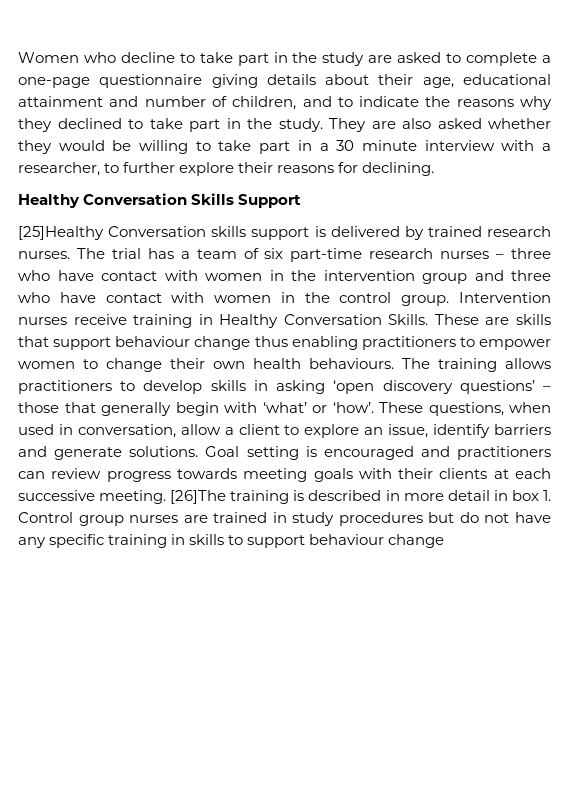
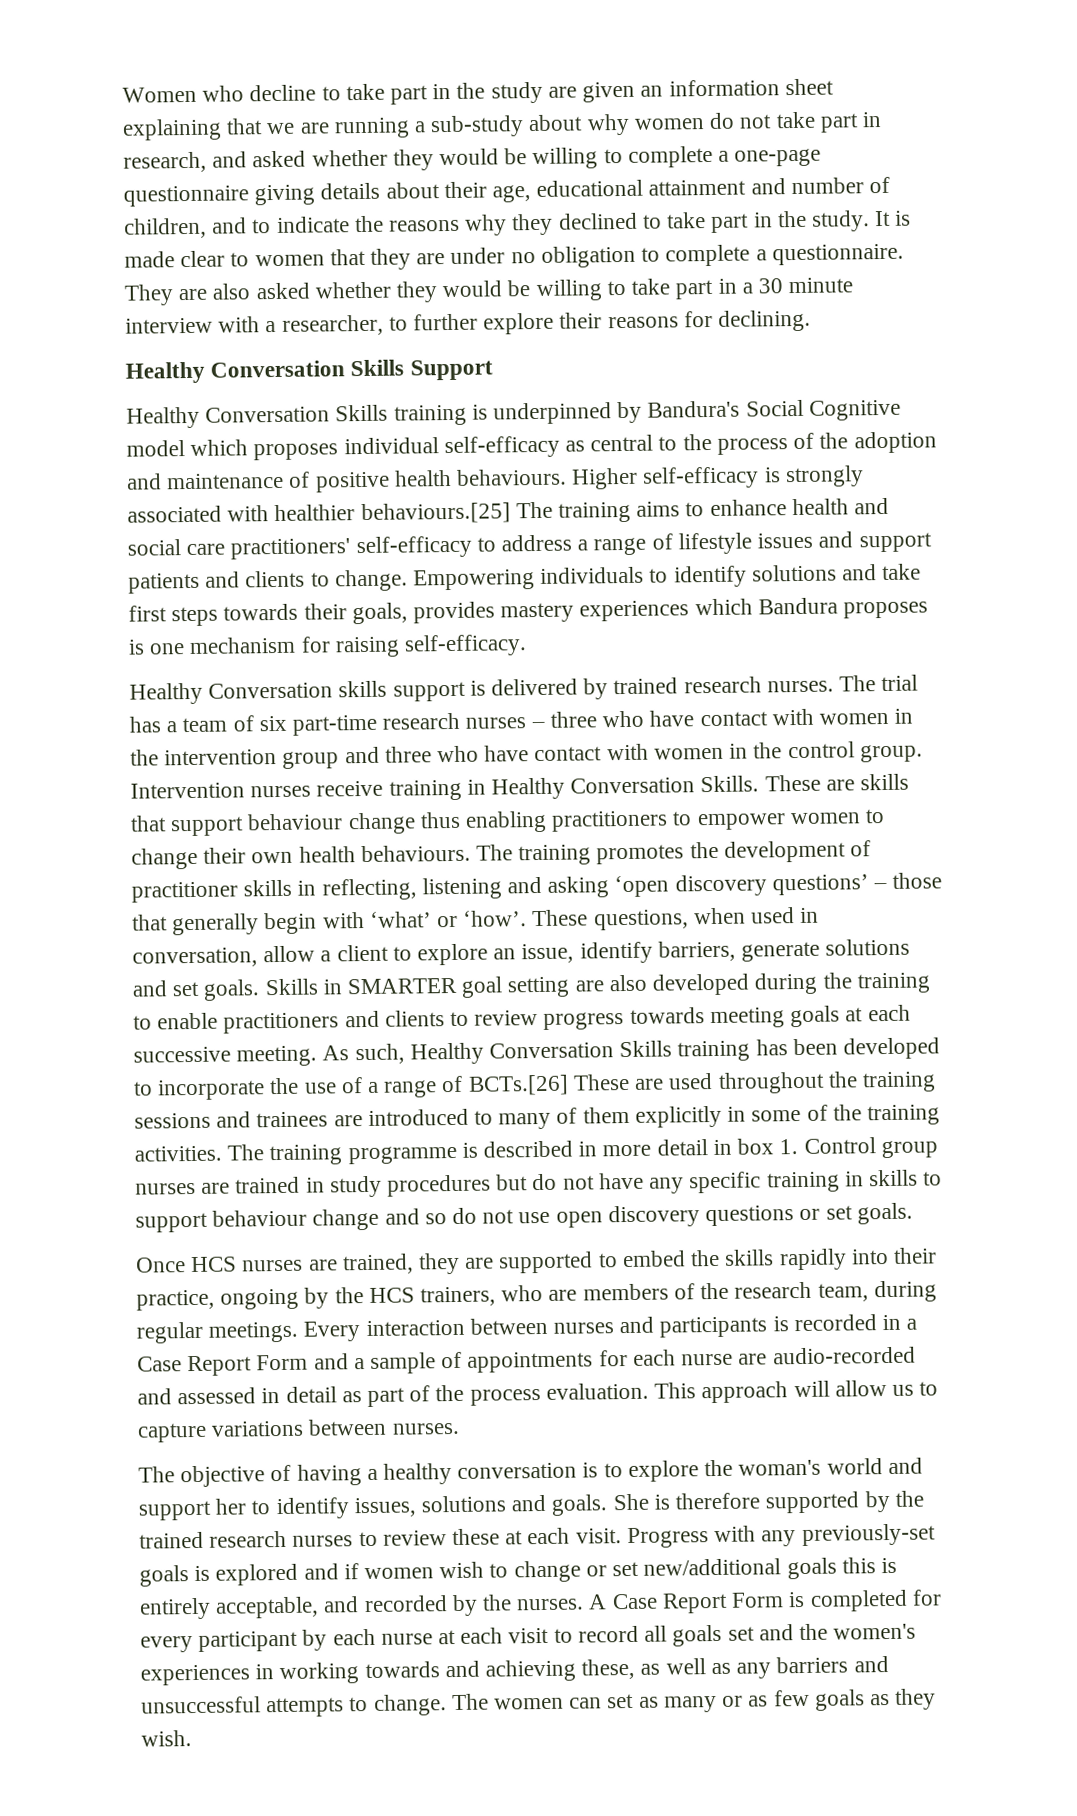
- Women who decline to take part in the study are asked to complete a one-page questionnaire giving details about their age, educational attainment and number of children, and to indicate the reasons why they declined to take part in the study.
+ Women who decline to take part in the study are given an information sheet explaining that we are running a sub-study about why women do not take part in research, and asked whether they would be willing to complete a one-page questionnaire giving details about their age, educational attainment and number of children, and to indicate the reasons why they declined to take part in the study.
+ It is made clear to women that they are under no obligation to complete a questionnaire.
- [25]Healthy Conversation skills support is delivered by trained research nurses.
+ Healthy Conversation Skills training is underpinned by Bandura's Social Cognitive model which proposes individual self-efficacy as central to the process of the adoption and maintenance of positive health behaviours. Higher self-efficacy is strongly associated with healthier behaviours.[25] The training aims to enhance health and social care practitioners' self-efficacy to address a range of lifestyle issues and support patients and clients to change. Empowering individuals to identify solutions and take first steps towards their goals, provides mastery experiences which Bandura proposes is one mechanism for raising self-efficacy.
+ Healthy Conversation skills support is delivered by trained research nurses.
- The training allows practitioners to develop skills in asking ‘open discovery questions’ – those that generally begin with ‘what’ or ‘how’.
+ The training promotes the development of practitioner skills in reflecting, listening and asking ‘open discovery questions’ – those that generally begin with ‘what’ or ‘how’.
- These questions, when used in conversation, allow a client to explore an issue, identify barriers and generate solutions. Goal setting is encouraged and practitioners can review progress towards meeting goals with their clients at each successive meeting.
+ These questions, when used in conversation, allow a client to explore an issue, identify barriers, generate solutions and set goals. Skills in SMARTER goal setting are also developed during the training to enable practitioners and clients to review progress towards meeting goals at each successive meeting.
- [26]The training is described in more detail in box 1. Control group nurses are trained in study procedures but do not have any specific training in skills to support behaviour change
+ As such, Healthy Conversation Skills training has been developed to incorporate the use of a range of BCTs.[26] These are used throughout the training sessions and trainees are introduced to many of them explicitly in some of the training activities. The training programme is described in more detail in box 1. Control group nurses are trained in study procedures but do not have any specific training in skills to support behaviour change and so do not use open discovery questions or set goals.
+ Once HCS nurses are trained, they are supported to embed the skills rapidly into their practice, ongoing by the HCS trainers, who are members of the research team, during regular meetings. Every interaction between nurses and participants is recorded in a Case Report Form and a sample of appointments for each nurse are audio-recorded and assessed in detail as part of the process evaluation. This approach will allow us to capture variations between nurses.
+ The objective of having a healthy conversation is to explore the woman's world and support her to identify issues, solutions and goals. She is therefore supported by the trained research nurses to review these at each visit. Progress with any previously-set goals is explored and if women wish to change or set new/additional goals this is entirely acceptable, and recorded by the nurses. A Case Report Form is completed for every participant by each nurse at each visit to record all goals set and the women's experiences in working towards and achieving these, as well as any barriers and unsuccessful attempts to change. The women can set as many or as few goals as they wish.

